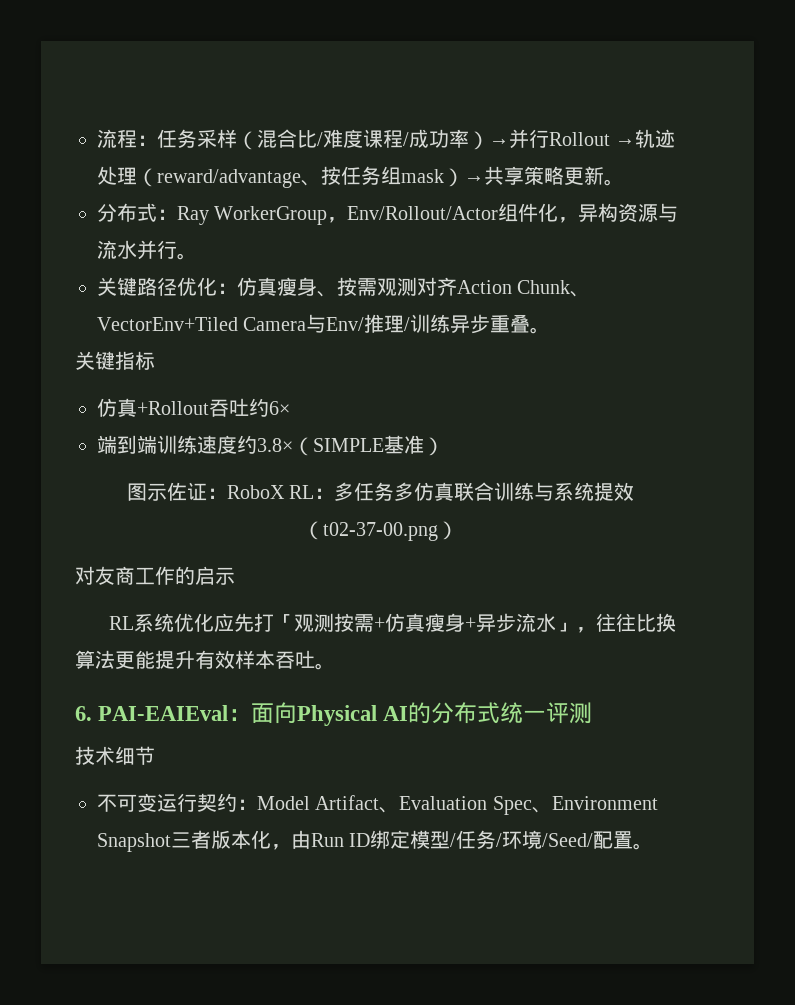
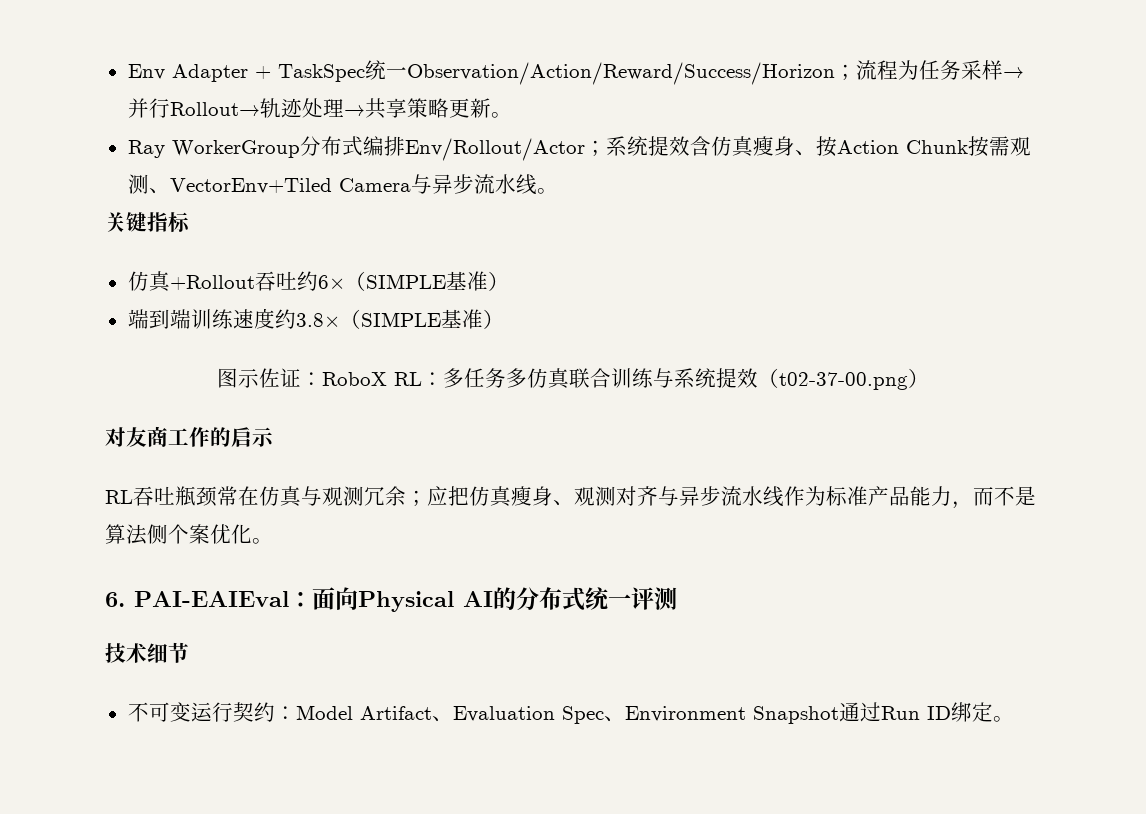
- 流程：任务采样（混合比/难度课程/成功率）→并行Rollout →轨迹处理（reward/advantage、按任务组mask）→共享策略更新。
+ Env Adapter + TaskSpec统一Observation/Action/Reward/Success/Horizon；流程为任务采样→并行Rollout→轨迹处理→共享策略更新。
- 分布式：Ray WorkerGroup，Env/Rollout/Actor组件化，异构资源与流水并行。
- 关键路径优化：仿真瘦身、按需观测对齐Action Chunk、VectorEnv+Tiled Camera与Env/推理/训练异步重叠。
+ Ray WorkerGroup分布式编排Env/Rollout/Actor；系统提效含仿真瘦身、按Action Chunk按需观测、VectorEnv+Tiled Camera与异步流水线。
- 仿真+Rollout吞吐约6×
+ 仿真+Rollout吞吐约6×（SIMPLE基准）
- RL系统优化应先打「观测按需+仿真瘦身+异步流水」，往往比换算法更能提升有效样本吞吐。
+ RL吞吐瓶颈常在仿真与观测冗余；应把仿真瘦身、观测对齐与异步流水线作为标准产品能力，而不是算法侧个案优化。
- 不可变运行契约：Model Artifact、Evaluation Spec、Environment Snapshot三者版本化，由Run ID绑定模型/任务/环境/Seed/配置。
+ 不可变运行契约：Model Artifact、Evaluation Spec、Environment Snapshot通过Run ID绑定。

